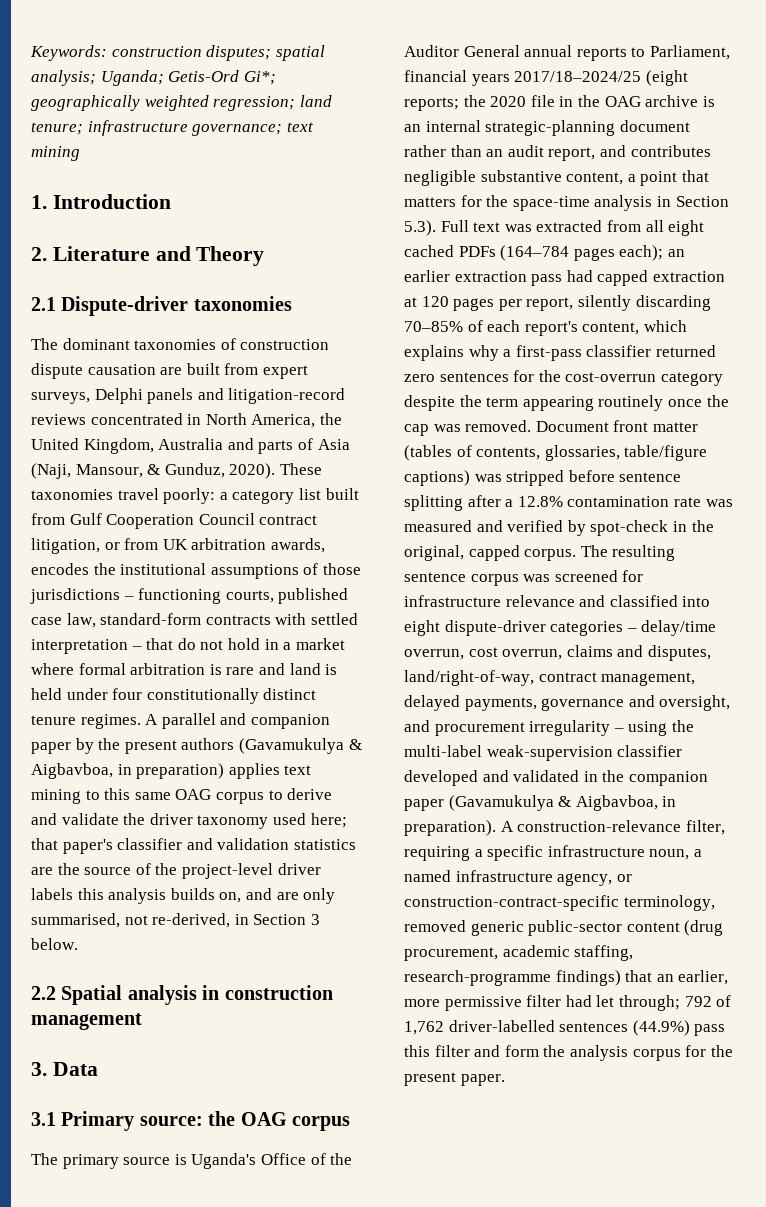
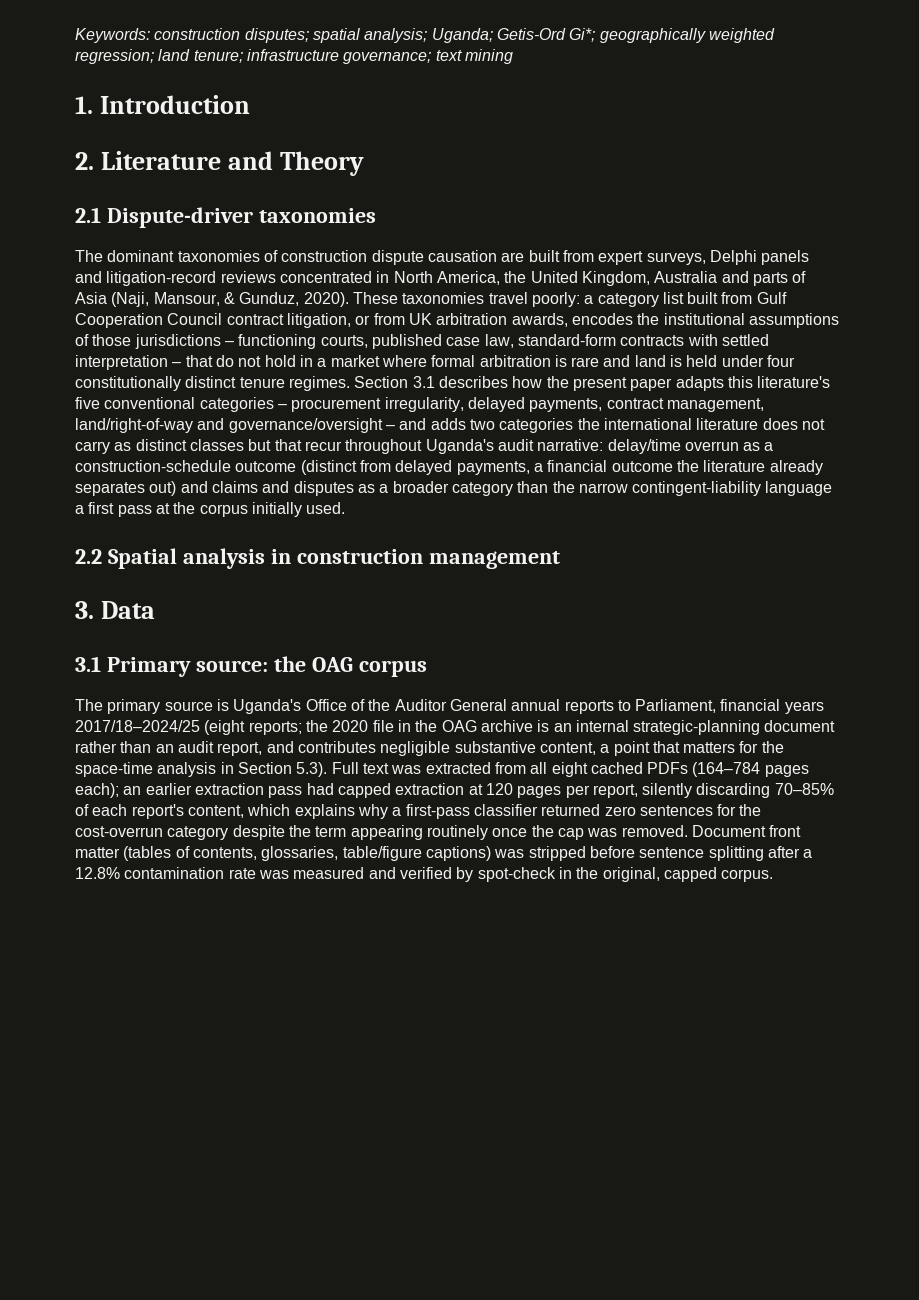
- A parallel and companion paper by the present authors (Gavamukulya & Aigbavboa, in preparation) applies text mining to this same OAG corpus to derive and validate the driver taxonomy used here; that paper's classifier and validation statistics are the source of the project-level driver labels this analysis builds on, and are only summarised, not re-derived, in Section 3 below.
+ Section 3.1 describes how the present paper adapts this literature's five conventional categories – procurement irregularity, delayed payments, contract management, land/right-of-way and governance/oversight – and adds two categories the international literature does not carry as distinct classes but that recur throughout Uganda's audit narrative: delay/time overrun as a construction-schedule outcome (distinct from delayed payments, a financial outcome the literature already separates out) and claims and disputes as a broader category than the narrow contingent-liability language a first pass at the corpus initially used.
- The resulting sentence corpus was screened for infrastructure relevance and classified into eight dispute-driver categories – delay/time overrun, cost overrun, claims and disputes, land/right-of-way, contract management, delayed payments, governance and oversight, and procurement irregularity – using the multi-label weak-supervision classifier developed and validated in the companion paper (Gavamukulya & Aigbavboa, in preparation). A construction-relevance filter, requiring a specific infrastructure noun, a named infrastructure agency, or construction-contract-specific terminology, removed generic public-sector content (drug procurement, academic staffing, research-programme findings) that an earlier, more permissive filter had let through; 792 of 1,762 driver-labelled sentences (44.9%) pass this filter and form the analysis corpus for the present paper.

